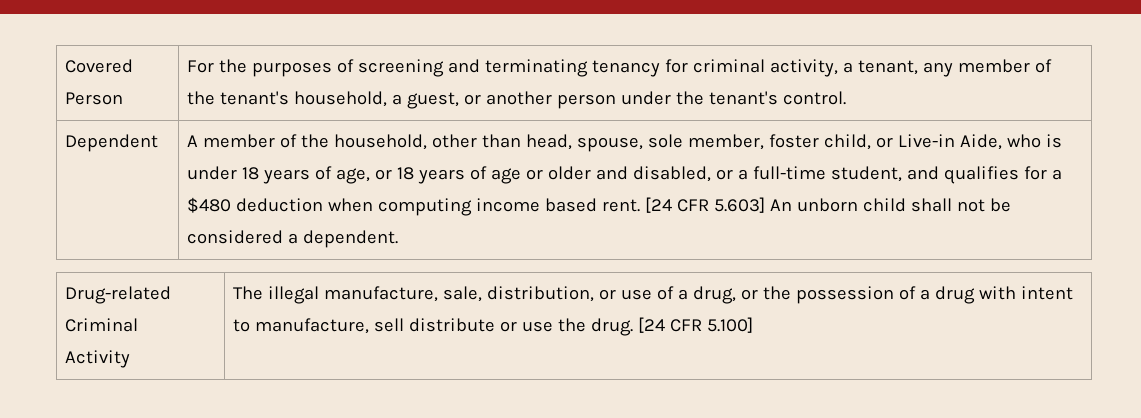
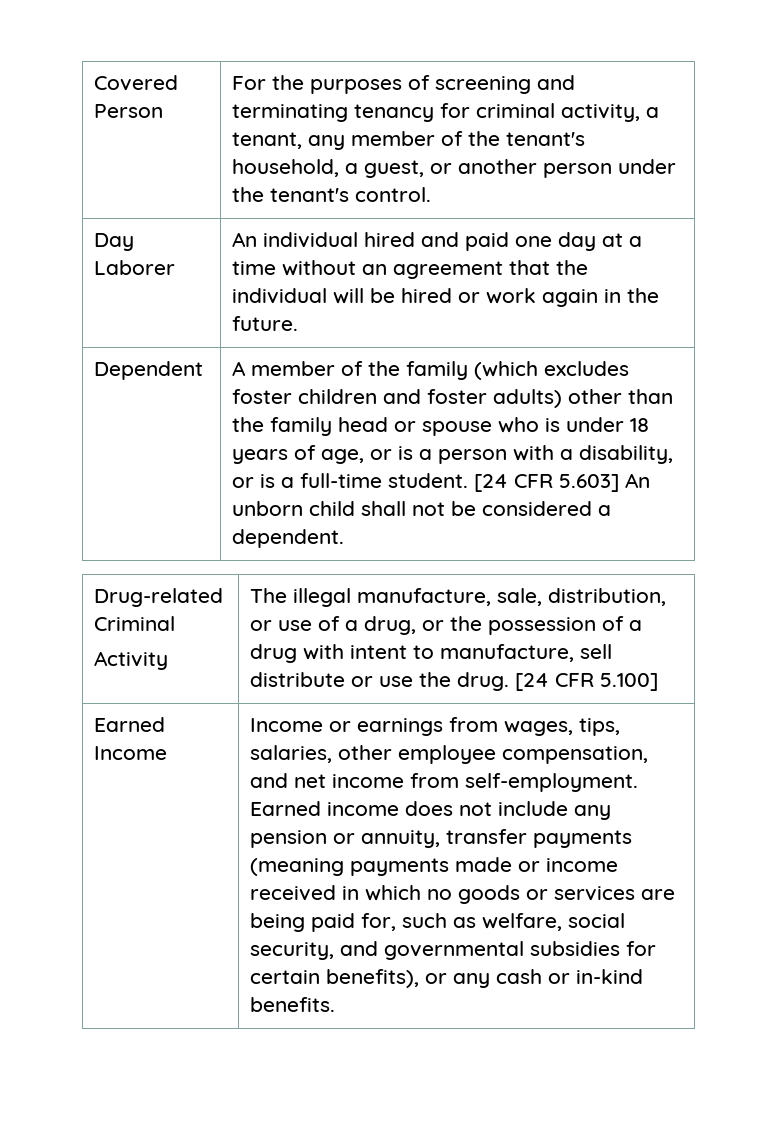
+ Day Laborer | An individual hired and paid one day at a time without an agreement that the individual will be hired or work again in the future.
- A member of the household, other than head, spouse, sole member, foster child, or Live-in Aide, who is under 18 years of age, or 18 years of age or older and disabled, or a full-time student, and qualifies for a $480 deduction when computing income based rent.
+ A member of the family (which excludes foster children and foster adults) other than the family head or spouse who is under 18 years of age, or is a person with a disability, or is a full-time student.
+ Earned Income | Income or earnings from wages, tips, salaries, other employee compensation, and net income from self-employment. Earned income does not include any pension or annuity, transfer payments (meaning payments made or income received in which no goods or services are being paid for, such as welfare, social security, and governmental subsidies for certain benefits), or any cash or in-kind benefits.

